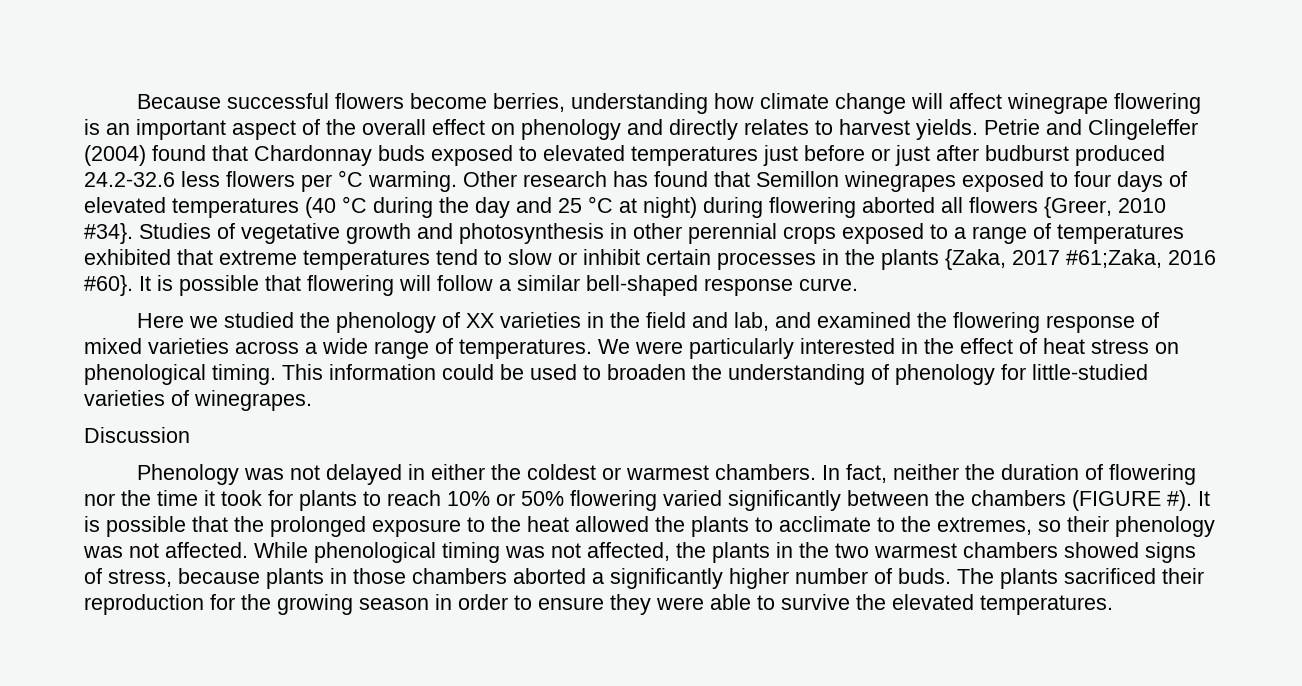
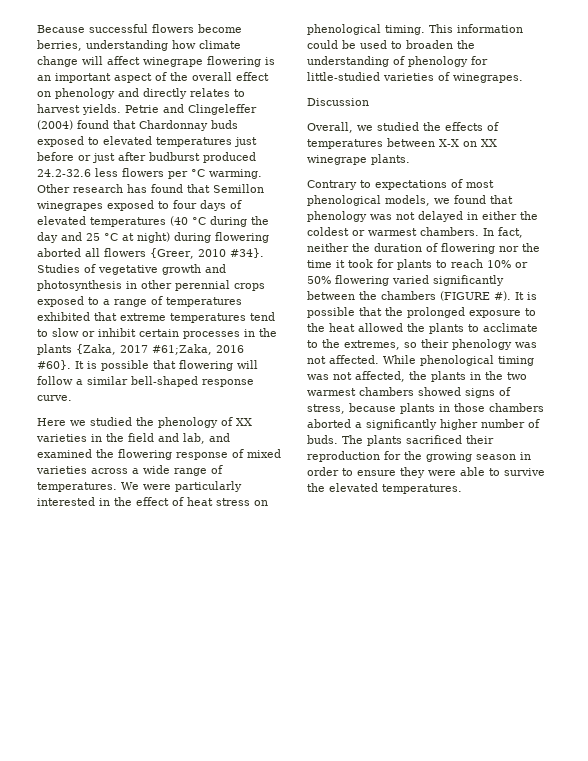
- Phenology was not delayed in either the coldest or warmest chambers.
+ Overall, we studied the effects of temperatures between X-X on XX winegrape plants.
+ Contrary to expectations of most phenological models, we found that phenology was not delayed in either the coldest or warmest chambers.

